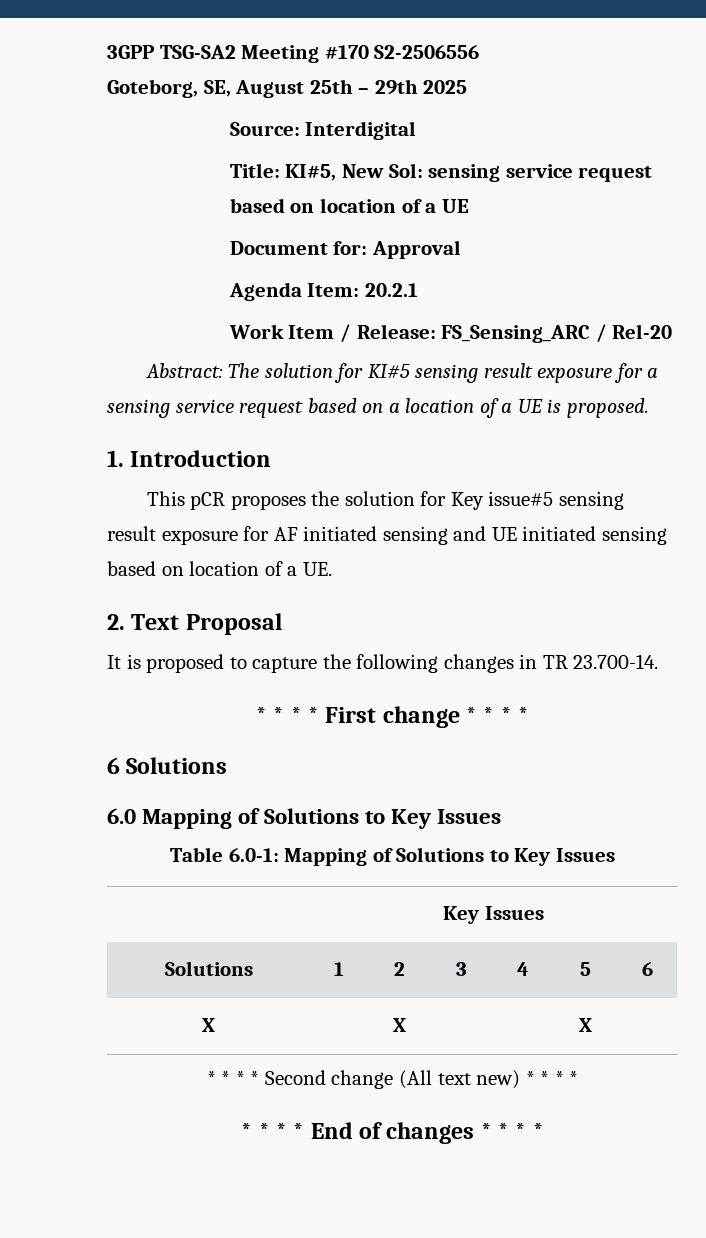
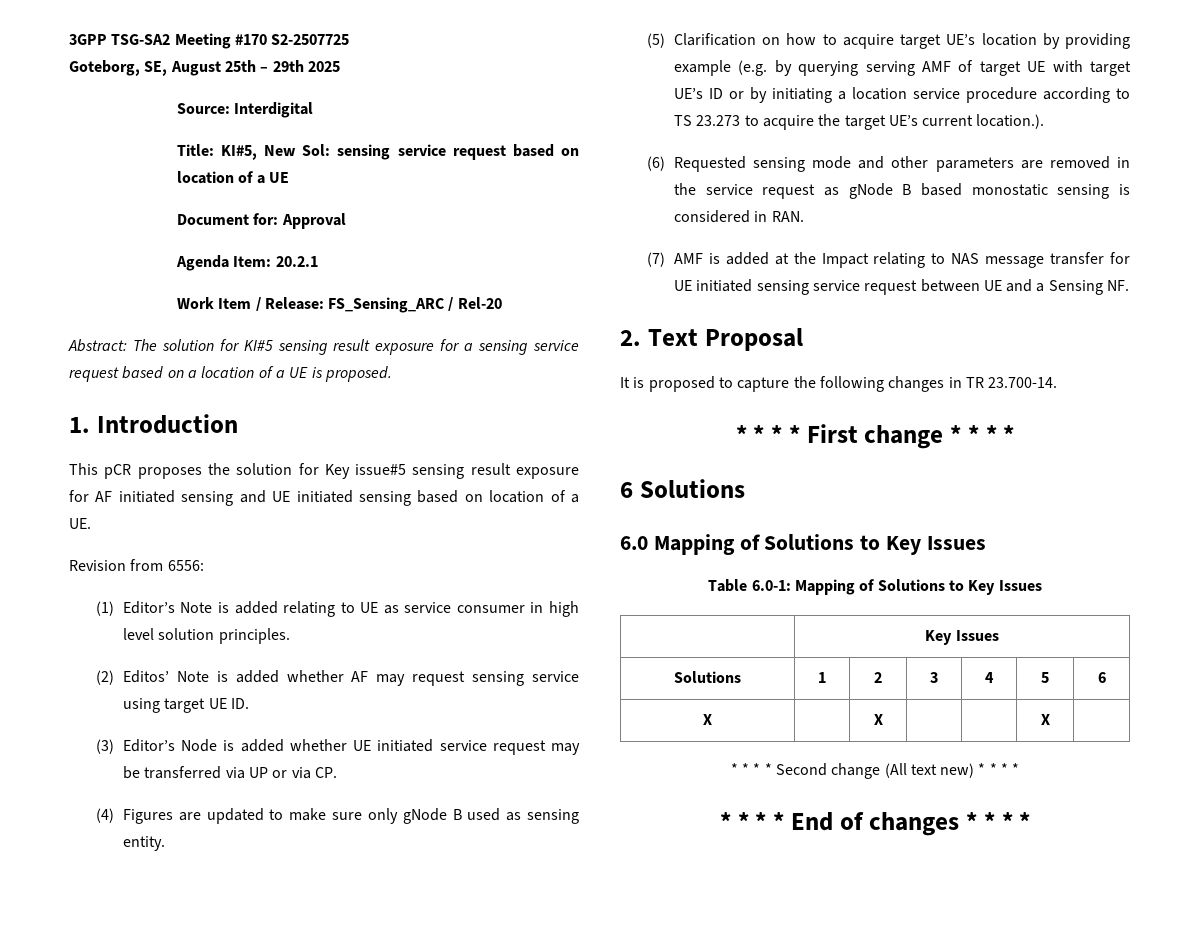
- 3GPP TSG-SA2 Meeting #170 S2-2506556
+ 3GPP TSG-SA2 Meeting #170 S2-2507725
+ Revision from 6556:
+ (1) Editor’s Note is added relating to UE as service consumer in high level solution principles.
+ (2) Editos’ Note is added whether AF may request sensing service using target UE ID.
+ (3) Editor’s Node is added whether UE initiated service request may be transferred via UP or via CP.
+ (4) Figures are updated to make sure only gNode B used as sensing entity.
+ (5) Clarification on how to acquire target UE’s location by providing example (e.g. by querying serving AMF of target UE with target UE’s ID or by initiating a location service procedure according to TS 23.273 to acquire the target UE’s current location.).
+ (6) Requested sensing mode and other parameters are removed in the service request as gNode B based monostatic sensing is considered in RAN.
+ (7) AMF is added at the Impact relating to NAS message transfer for UE initiated sensing service request between UE and a Sensing NF.

